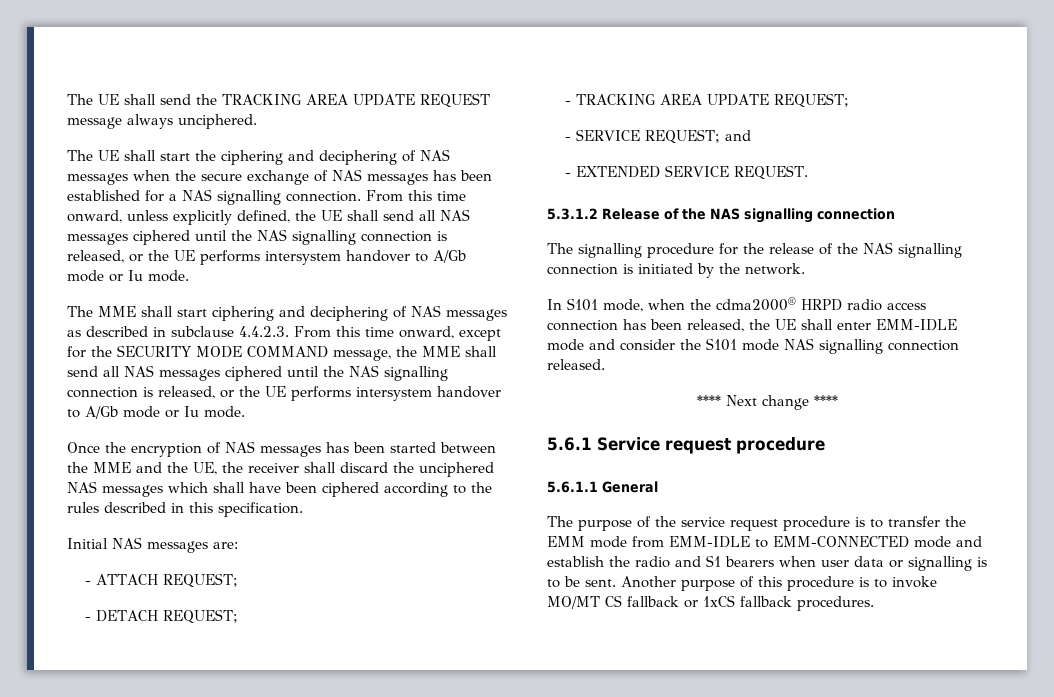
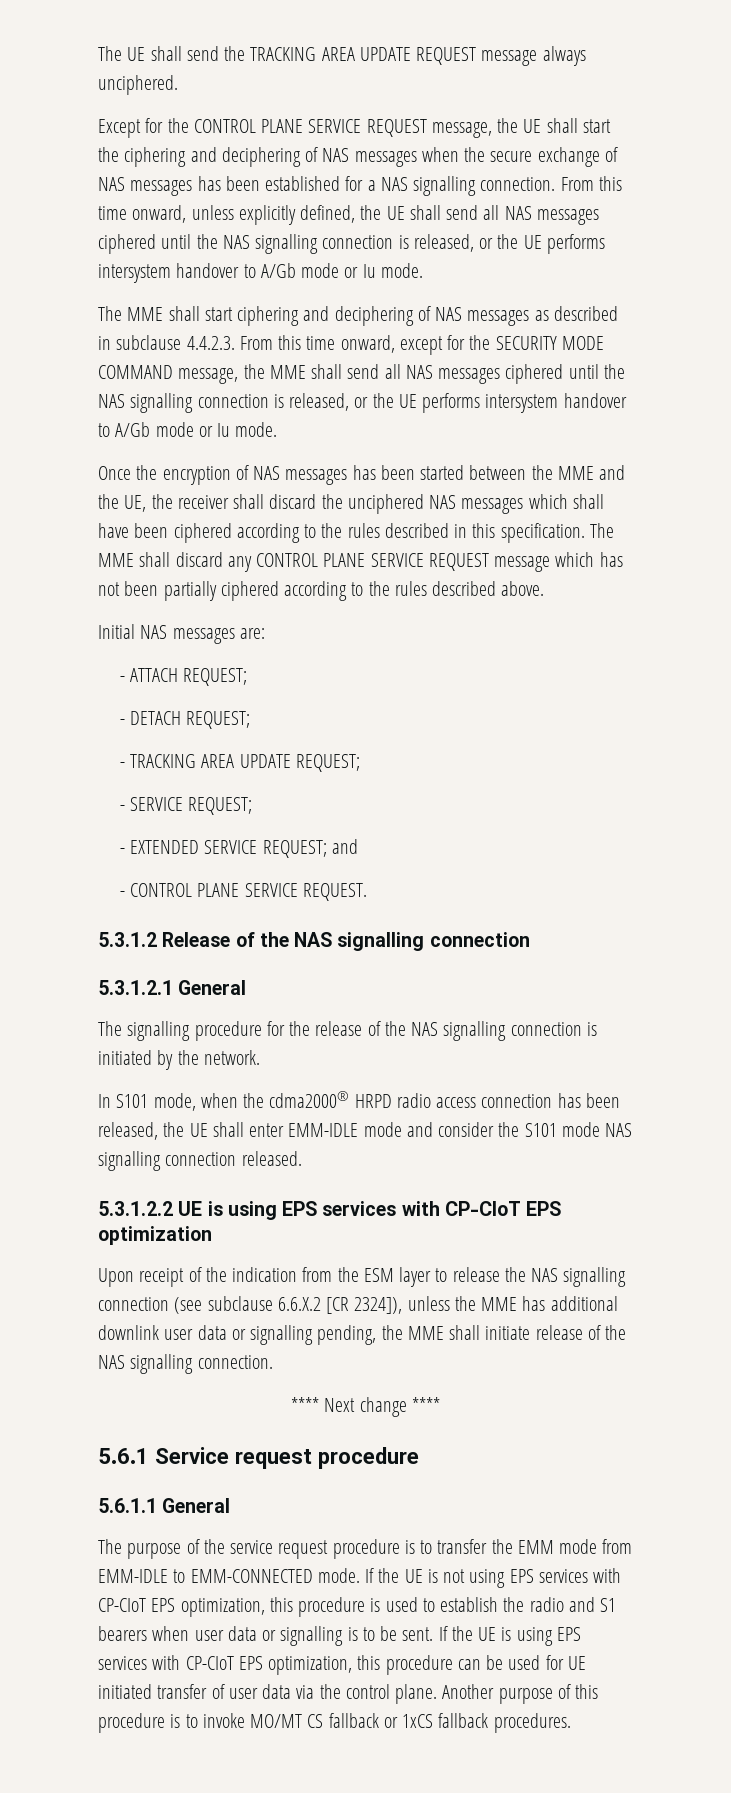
- The UE shall start the ciphering and deciphering of NAS messages when the secure exchange of NAS messages has been established for a NAS signalling connection.
+ Except for the CONTROL PLANE SERVICE REQUEST message, the UE shall start the ciphering and deciphering of NAS messages when the secure exchange of NAS messages has been established for a NAS signalling connection.
+ The MME shall discard any CONTROL PLANE SERVICE REQUEST message which has not been partially ciphered according to the rules described above.
- - SERVICE REQUEST; and
+ - SERVICE REQUEST;
+ - EXTENDED SERVICE REQUEST; and
- - EXTENDED SERVICE REQUEST.
+ - CONTROL PLANE SERVICE REQUEST.
+ 5.3.1.2.1 General
+ 5.3.1.2.2 UE is using EPS services with CP-CIoT EPS optimization
+ Upon receipt of the indication from the ESM layer to release the NAS signalling connection (see subclause 6.6.X.2 [CR 2324]), unless the MME has additional downlink user data or signalling pending, the MME shall initiate release of the NAS signalling connection.
- The purpose of the service request procedure is to transfer the EMM mode from EMM-IDLE to EMM-CONNECTED mode and establish the radio and S1 bearers when user data or signalling is to be sent.
+ The purpose of the service request procedure is to transfer the EMM mode from EMM-IDLE to EMM-CONNECTED mode. If the UE is not using EPS services with CP-CIoT EPS optimization, this procedure is used to establish the radio and S1 bearers when user data or signalling is to be sent.
+ If the UE is using EPS services with CP-CIoT EPS optimization, this procedure can be used for UE initiated transfer of user data via the control plane.

